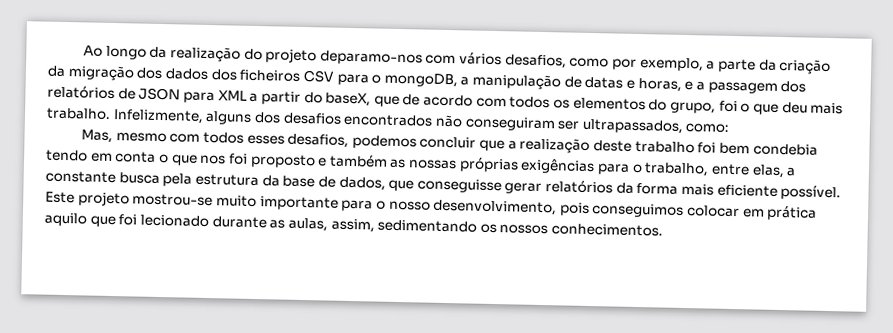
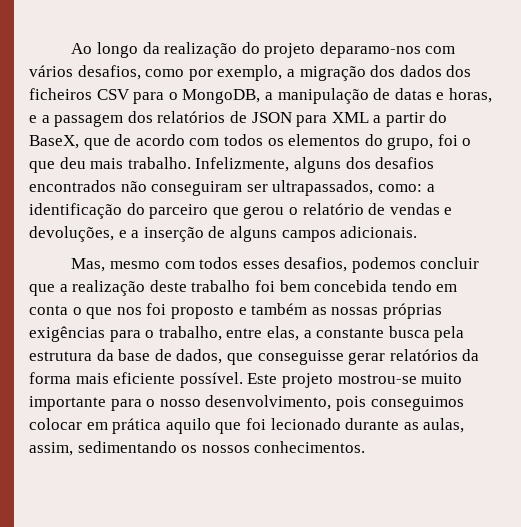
- Ao longo da realização do projeto deparamo-nos com vários desafios, como por exemplo, a parte da criação da migração dos dados dos ficheiros CSV para o mongoDB, a manipulação de datas e horas, e a passagem dos relatórios de JSON para XML a partir do baseX, que de acordo com todos os elementos do grupo, foi o que deu mais trabalho.
+ Ao longo da realização do projeto deparamo-nos com vários desafios, como por exemplo, a migração dos dados dos ficheiros CSV para o MongoDB, a manipulação de datas e horas, e a passagem dos relatórios de JSON para XML a partir do BaseX, que de acordo com todos os elementos do grupo, foi o que deu mais trabalho.
- Infelizmente, alguns dos desafios encontrados não conseguiram ser ultrapassados, como:
+ Infelizmente, alguns dos desafios encontrados não conseguiram ser ultrapassados, como: a identificação do parceiro que gerou o relatório de vendas e devoluções, e a inserção de alguns campos adicionais.
- Mas, mesmo com todos esses desafios, podemos concluir que a realização deste trabalho foi bem condebia tendo em conta o que nos foi proposto e também as nossas próprias exigências para o trabalho, entre elas, a constante busca pela estrutura da base de dados, que conseguisse gerar relatórios da forma mais eficiente possível.
+ Mas, mesmo com todos esses desafios, podemos concluir que a realização deste trabalho foi bem concebida tendo em conta o que nos foi proposto e também as nossas próprias exigências para o trabalho, entre elas, a constante busca pela estrutura da base de dados, que conseguisse gerar relatórios da forma mais eficiente possível.

